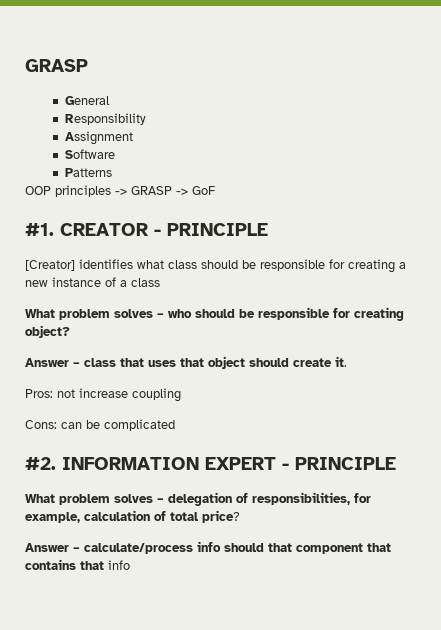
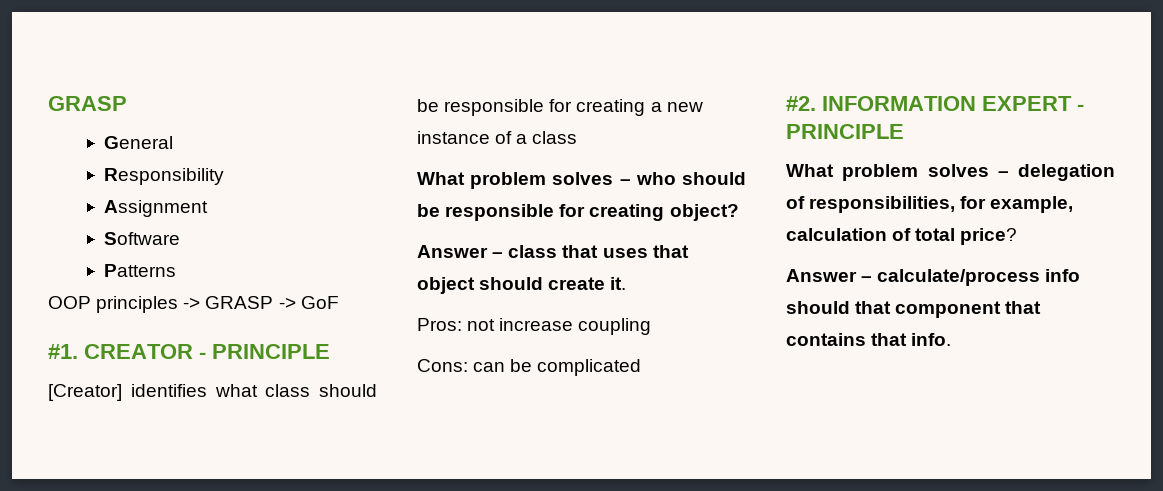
- Answer – calculate/process info should that component that contains that info
+ Answer – calculate/process info should that component that contains that info.

